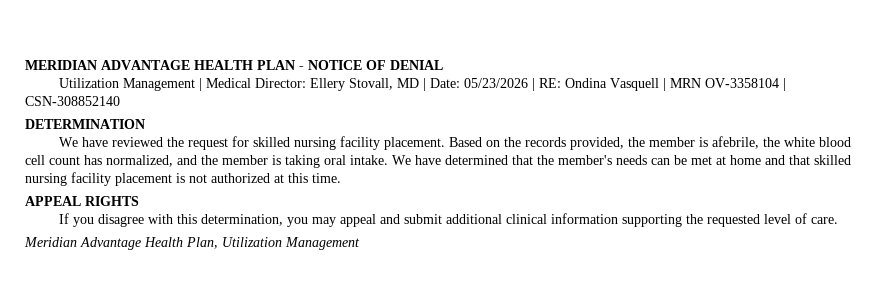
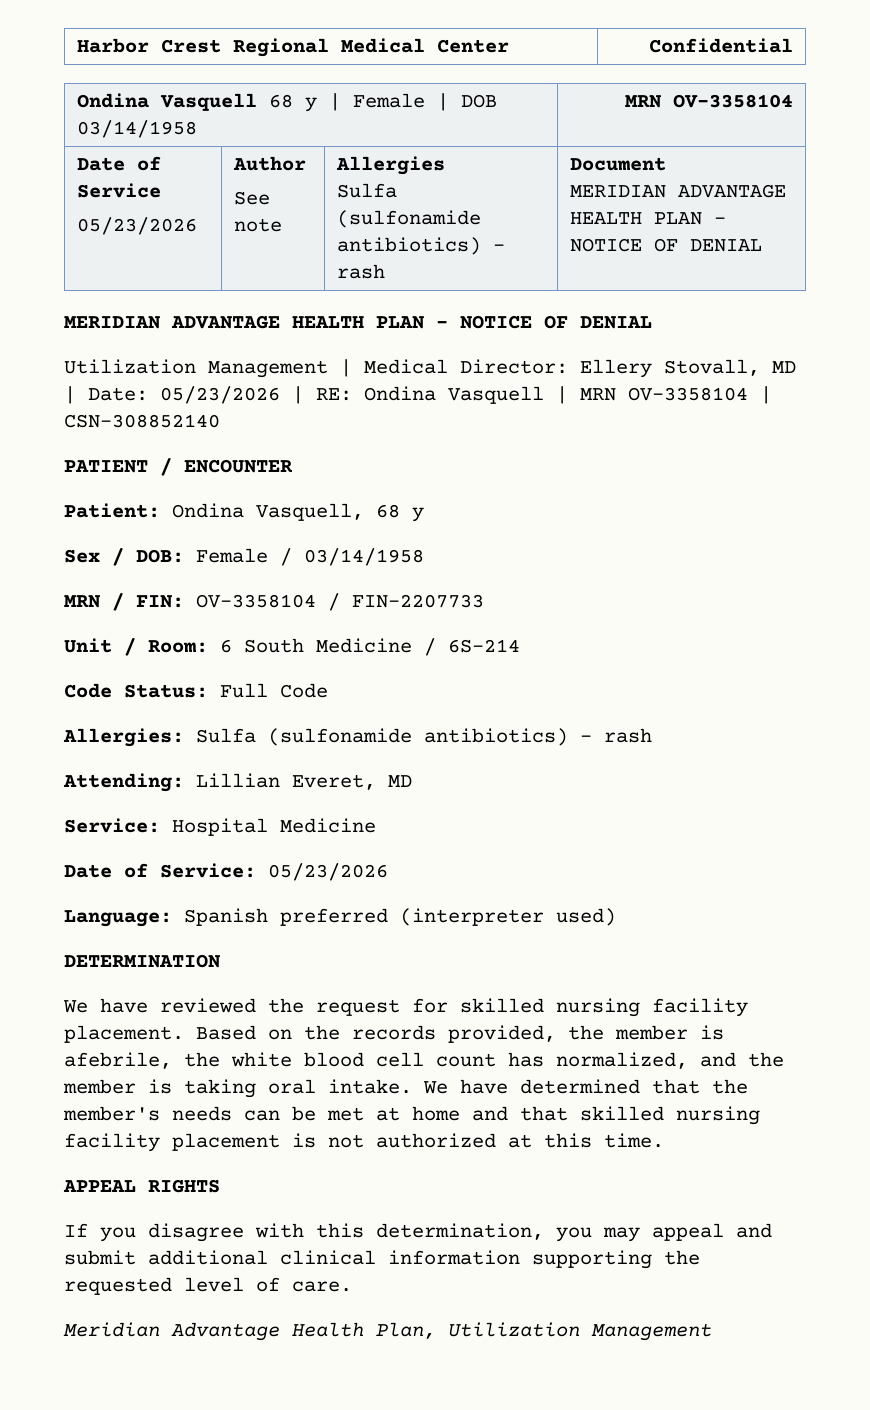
+ Harbor Crest Regional Medical Center | Confidential
+ Ondina Vasquell 68 y | Female | DOB 03/14/1958 | MRN OV-3358104
+ Date of Service
+ 05/23/2026 | Author
+ See note | Allergies
+ Sulfa (sulfonamide antibiotics) - rash | Document
+ MERIDIAN ADVANTAGE HEALTH PLAN - NOTICE OF DENIAL
+ PATIENT / ENCOUNTER
+ Patient: Ondina Vasquell, 68 y
+ Sex / DOB: Female / 03/14/1958
+ MRN / FIN: OV-3358104 / FIN-2207733
+ Unit / Room: 6 South Medicine / 6S-214
+ Code Status: Full Code
+ Allergies: Sulfa (sulfonamide antibiotics) - rash
+ Attending: Lillian Everet, MD
+ Service: Hospital Medicine
+ Date of Service: 05/23/2026
+ Language: Spanish preferred (interpreter used)

